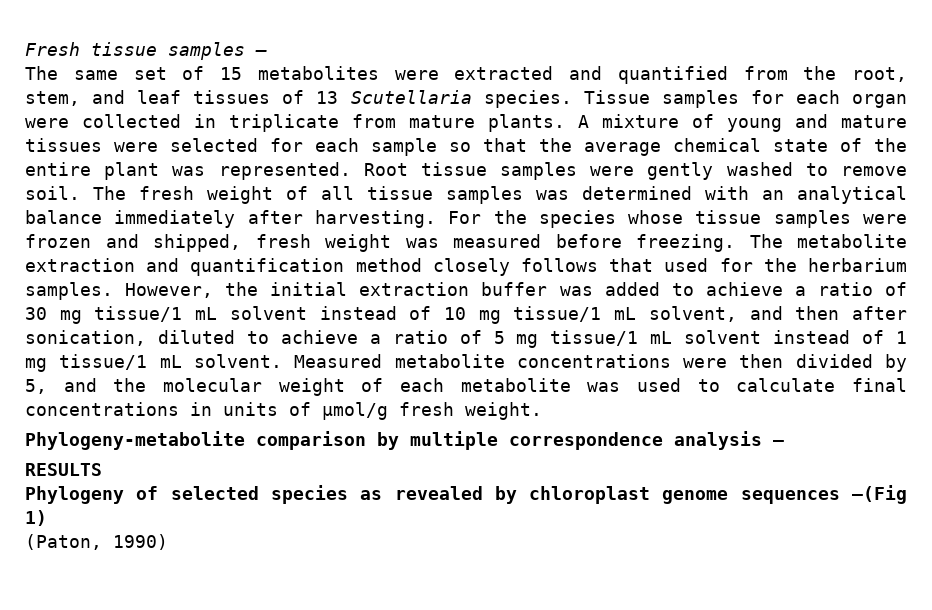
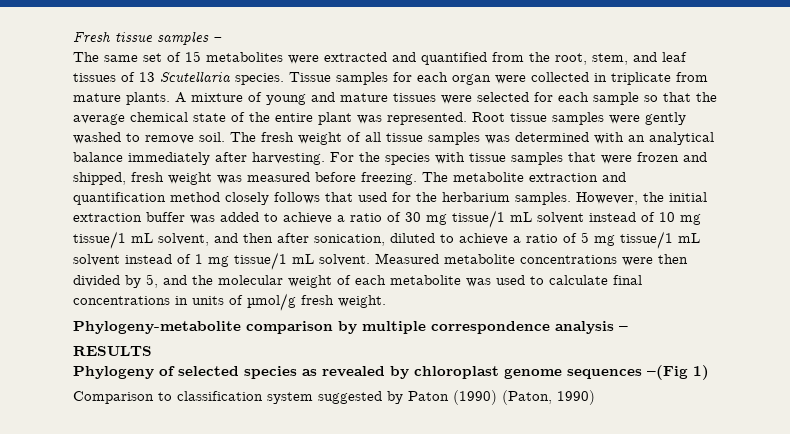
- For the species whose tissue samples were frozen and shipped, fresh weight was measured before freezing.
+ For the species with tissue samples that were frozen and shipped, fresh weight was measured before freezing.
- (Paton, 1990)
+ Comparison to classification system suggested by Paton (1990) (Paton, 1990)

